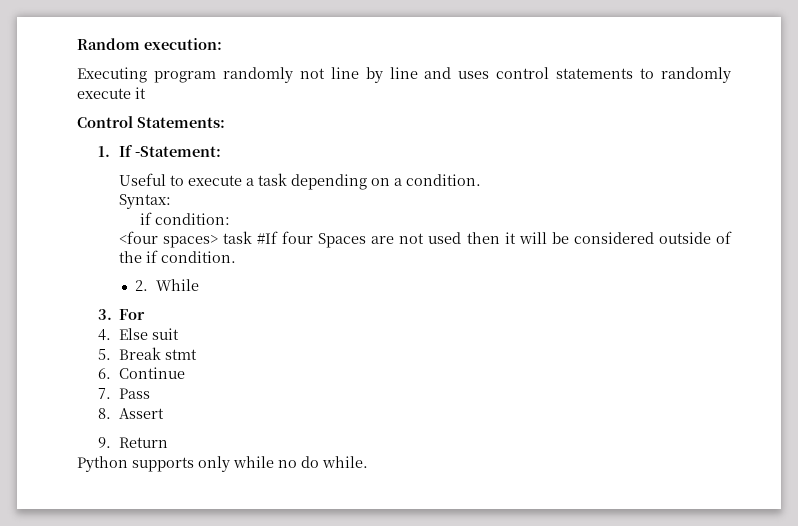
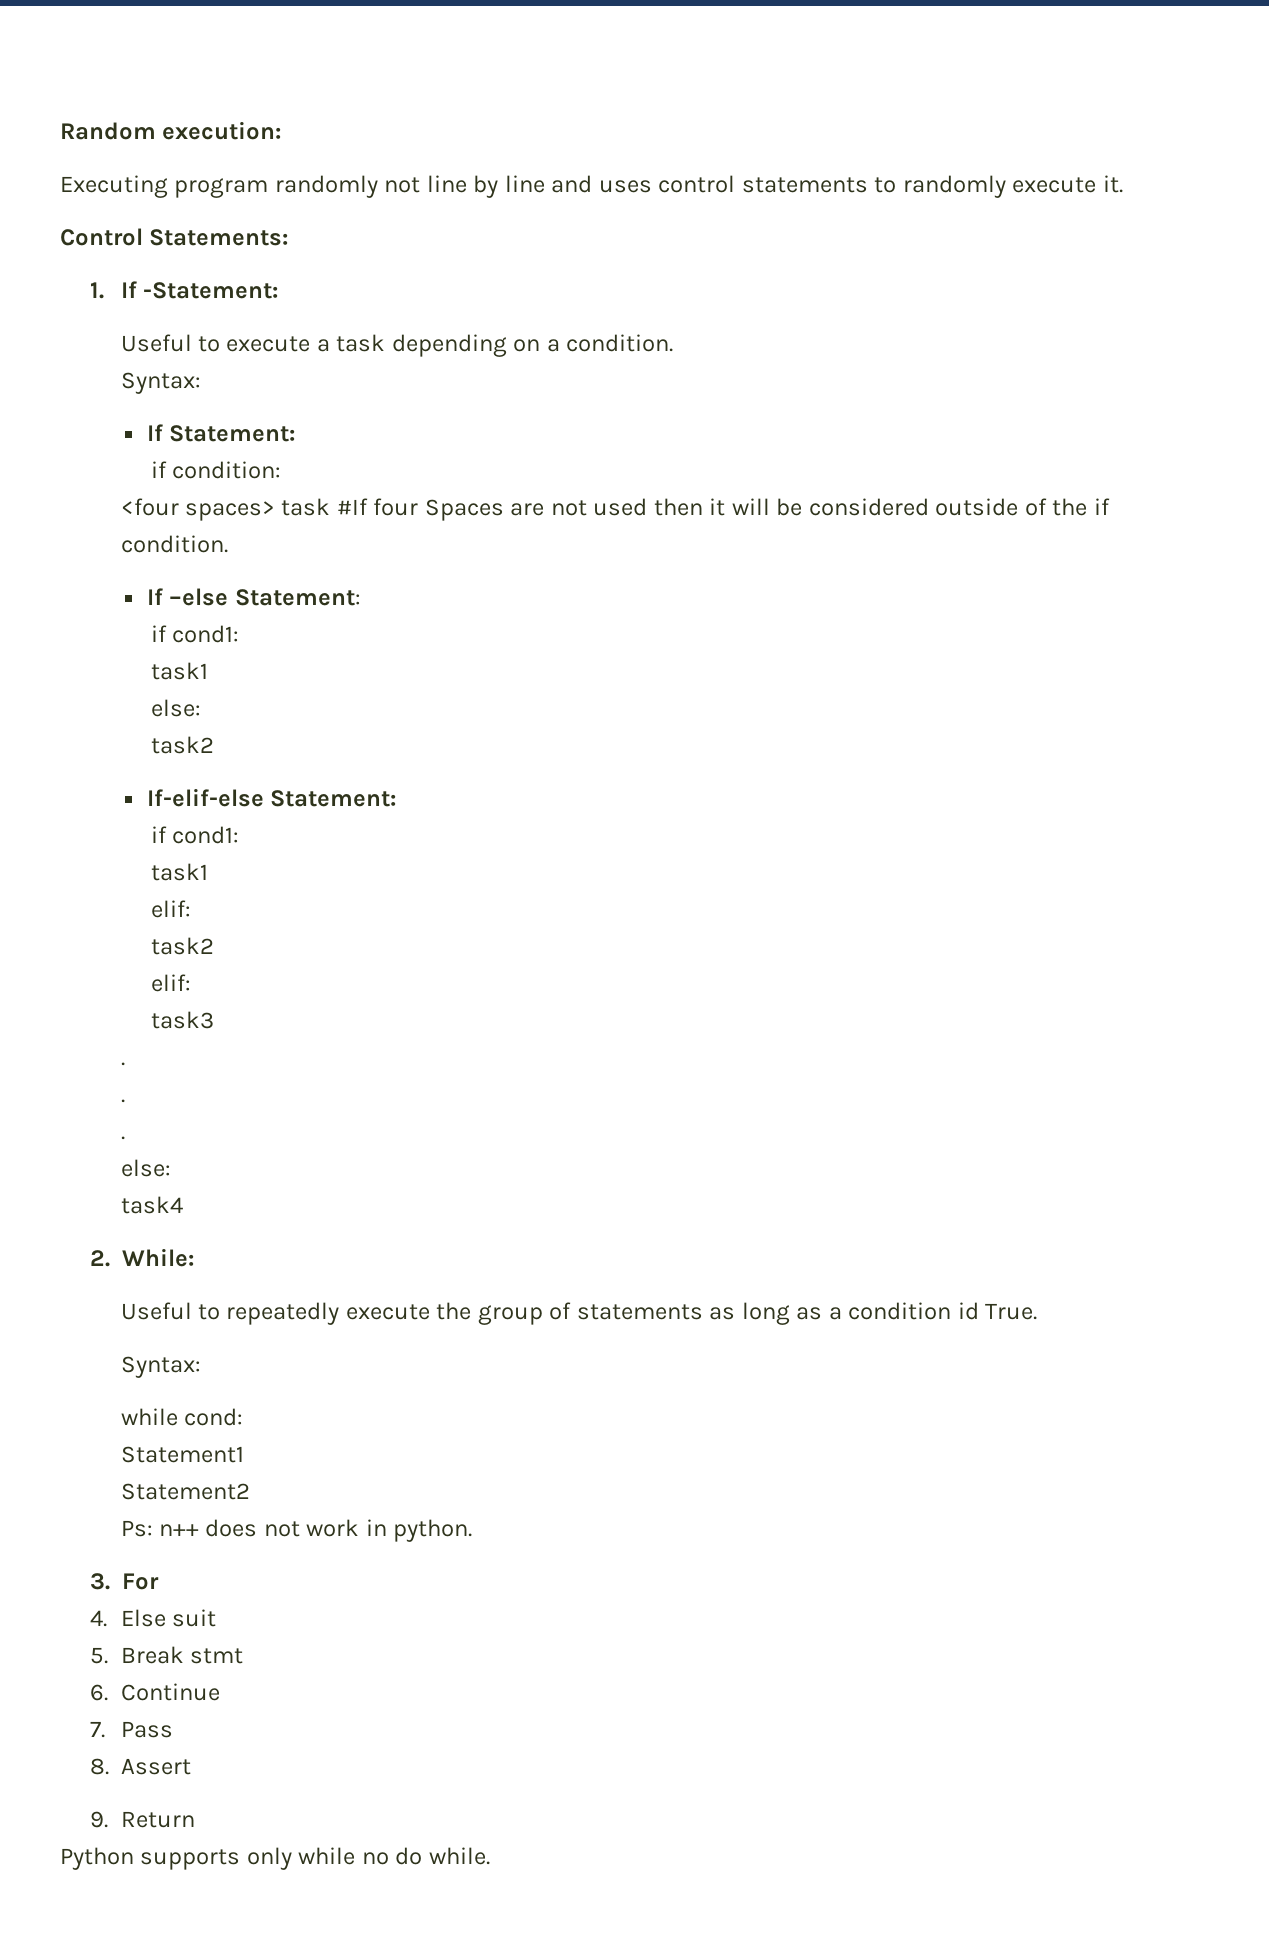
- Executing program randomly not line by line and uses control statements to randomly execute it
+ Executing program randomly not line by line and uses control statements to randomly execute it.
+ If Statement:
- 2. While
+ If –else Statement:
+ if cond1:
+ task1
+ else:
+ task2
+ If-elif-else Statement:
+ if cond1:
+ task1
+ elif:
+ task2
+ elif:
+ task3
+ .
+ .
+ .
+ else:
+ task4
+ 2. While:
+ Useful to repeatedly execute the group of statements as long as a condition id True.
+ Syntax:
+ while cond:
+ Statement1
+ Statement2
+ Ps: n++ does not work in python.

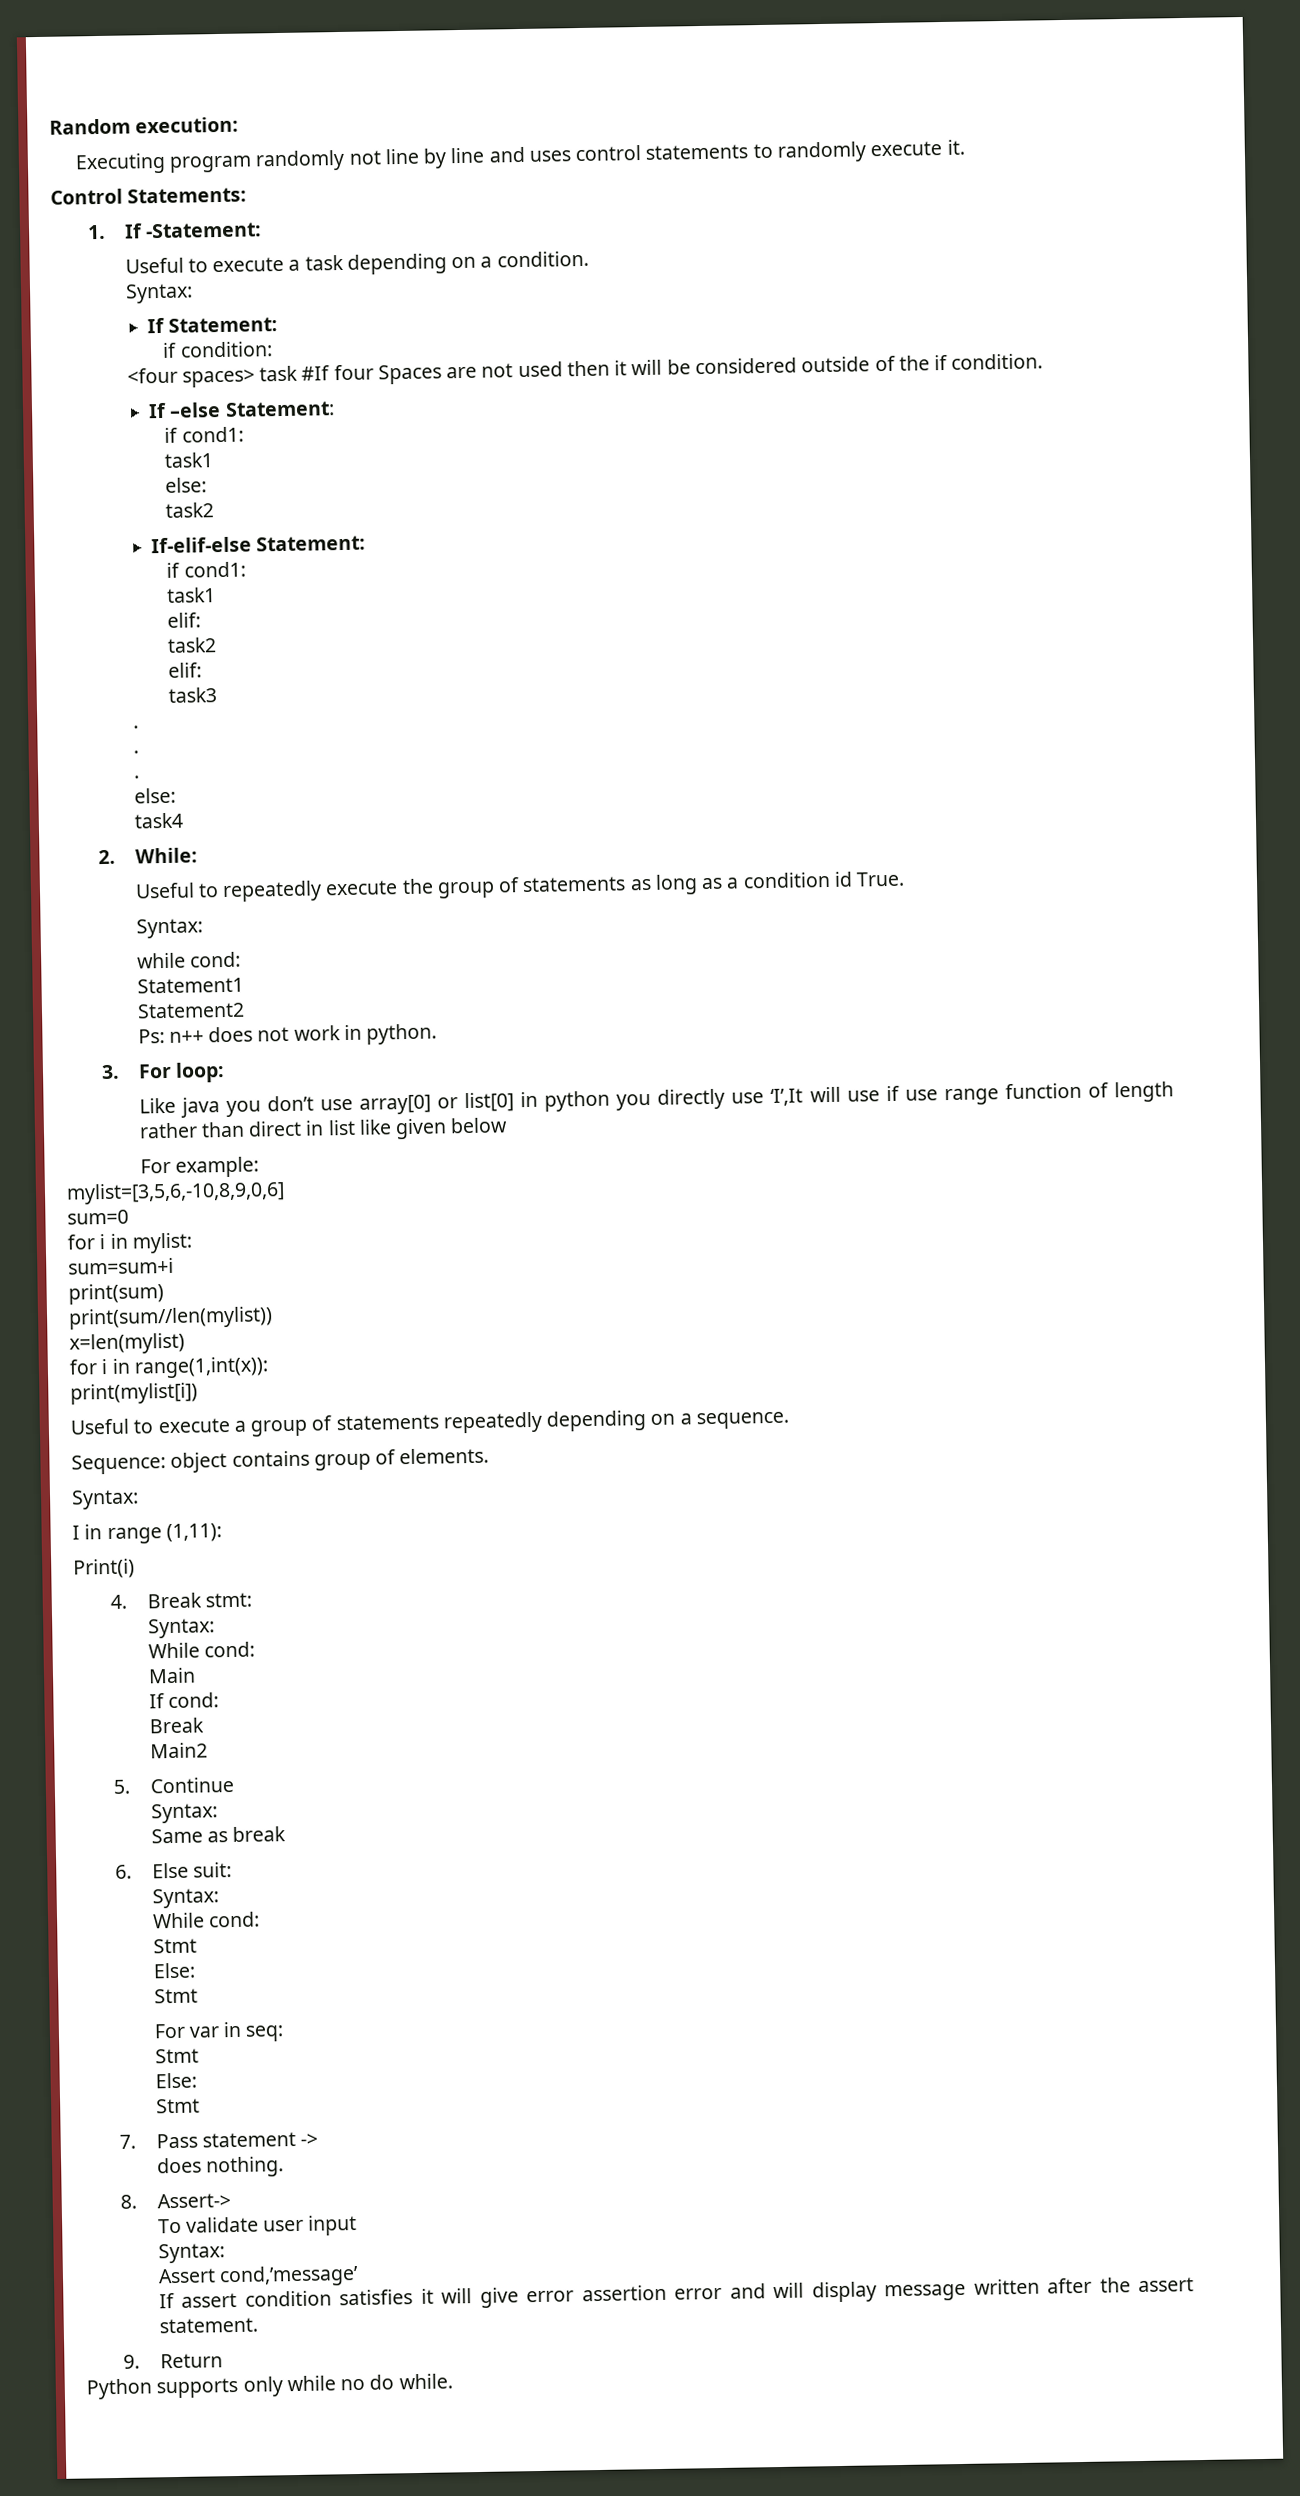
- 3. For
- 4. Else suit
- 5. Break stmt
- 6. Continue
- 7. Pass
- 8. Assert
+ 3. For loop:
+ Like java you don’t use array[0] or list[0] in python you directly use ‘I’,It will use if use range function of length rather than direct in list like given below
+ For example:
+ mylist=[3,5,6,-10,8,9,0,6]
+ sum=0
+ for i in mylist:
+ sum=sum+i
+ print(sum)
+ print(sum//len(mylist))
+ x=len(mylist)
+ for i in range(1,int(x)):
+ print(mylist[i])
+ Useful to execute a group of statements repeatedly depending on a sequence.
+ Sequence: object contains group of elements.
+ Syntax:
+ I in range (1,11):
+ Print(i)
+ 4. Break stmt:
+ Syntax:
+ While cond:
+ Main
+ If cond:
+ Break
+ Main2
+ 5. Continue
+ Syntax:
+ Same as break
+ 6. Else suit:
+ Syntax:
+ While cond:
+ Stmt
+ Else:
+ Stmt
+ For var in seq:
+ Stmt
+ Else:
+ Stmt
+ 7. Pass statement ->
+ does nothing.
+ 8. Assert->
+ To validate user input
+ Syntax:
+ Assert cond,’message’
+ If assert condition satisfies it will give error assertion error and will display message written after the assert statement.

